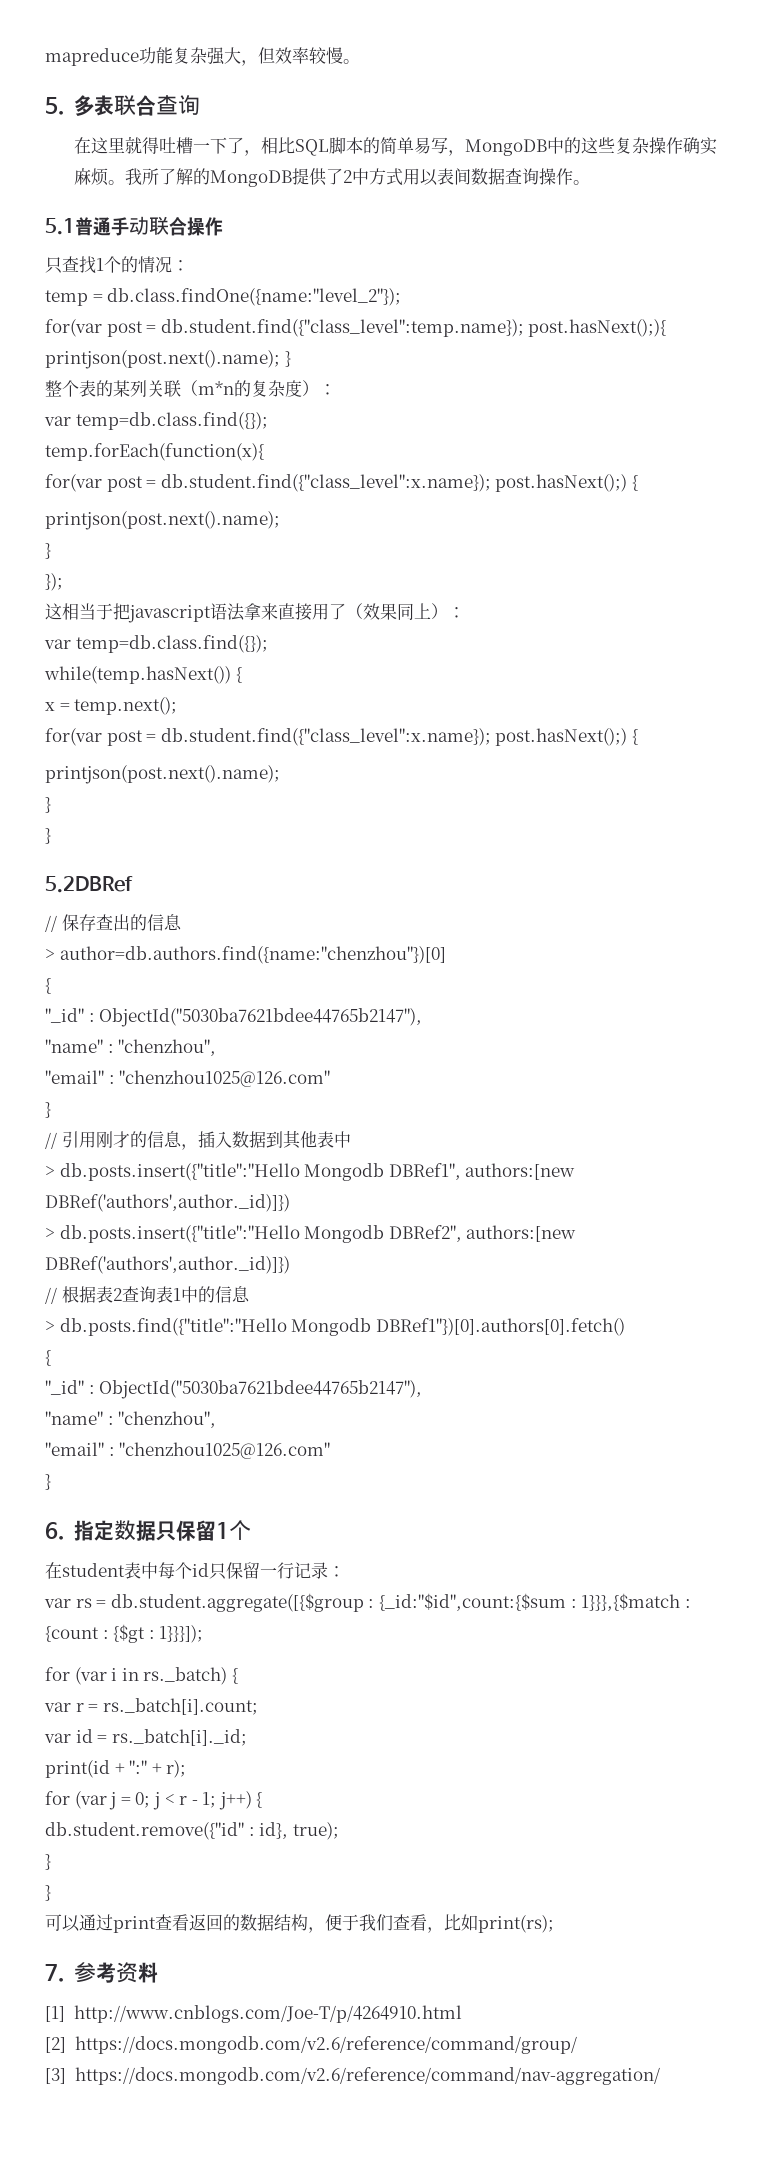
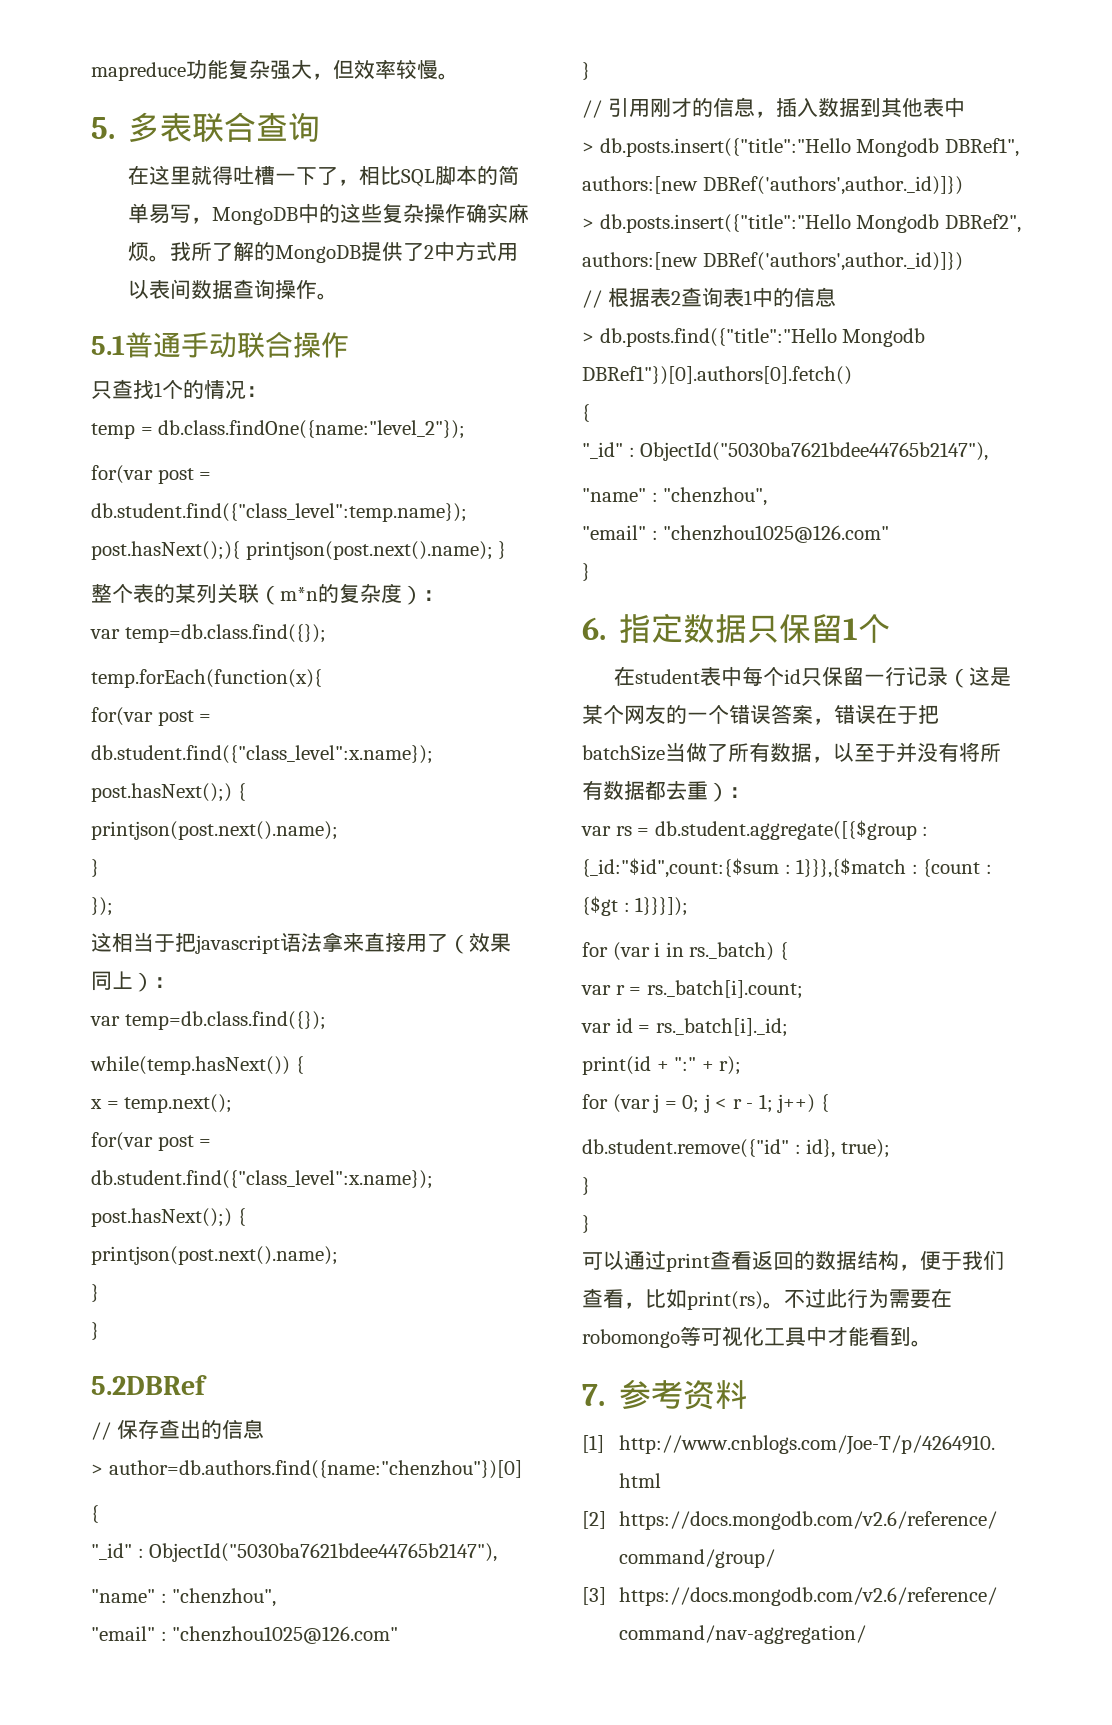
- 在student表中每个id只保留一行记录：
+ 在student表中每个id只保留一行记录（这是某个网友的一个错误答案，错误在于把batchSize当做了所有数据，以至于并没有将所有数据都去重）：
- 可以通过print查看返回的数据结构，便于我们查看，比如print(rs);
+ 可以通过print查看返回的数据结构，便于我们查看，比如print(rs)。不过此行为需要在robomongo等可视化工具中才能看到。

